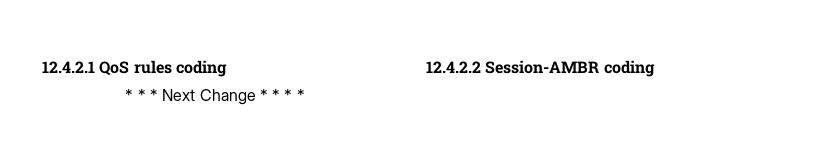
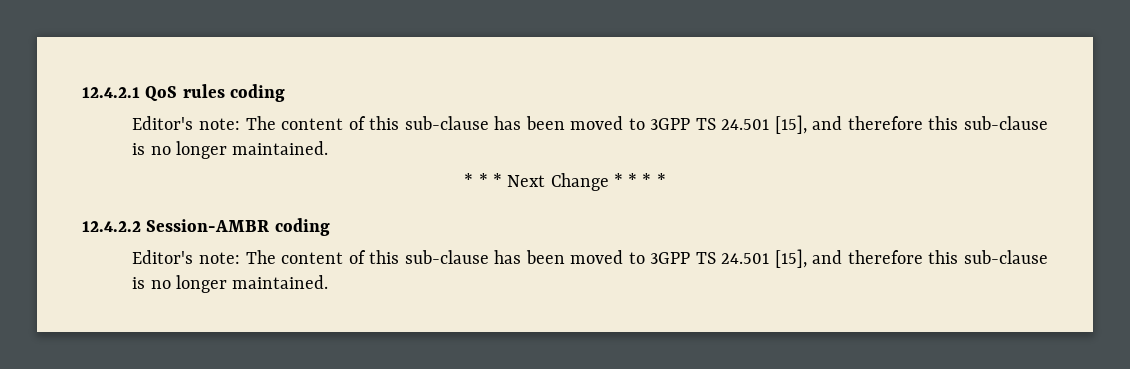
  12.4.2.1 QoS rules coding
+ Editor's note: The content of this sub-clause has been moved to 3GPP TS 24.501 [15], and therefore this sub-clause is no longer maintained.
  12.4.2.2 Session-AMBR coding
+ Editor's note: The content of this sub-clause has been moved to 3GPP TS 24.501 [15], and therefore this sub-clause is no longer maintained.

